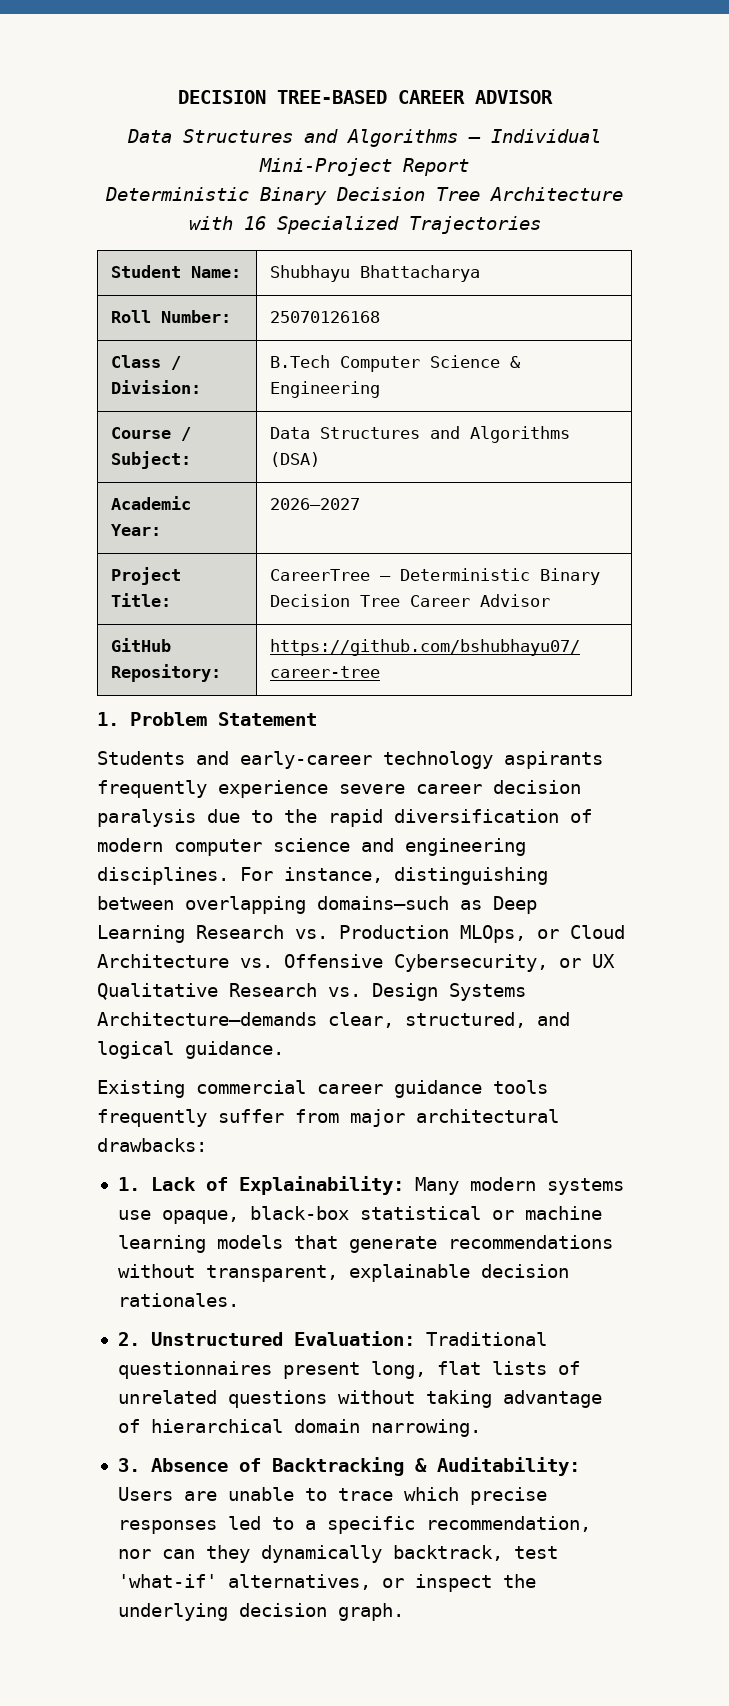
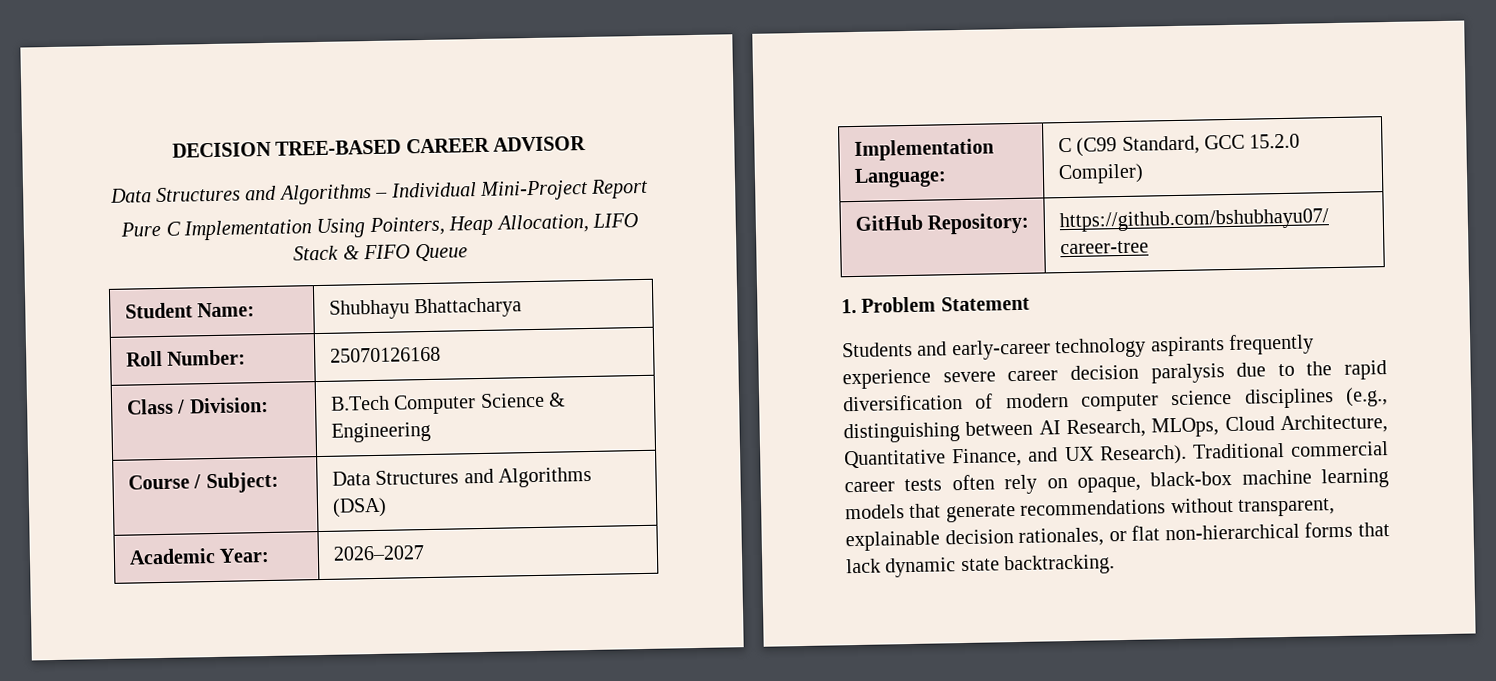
- Deterministic Binary Decision Tree Architecture with 16 Specialized Trajectories
+ Pure C Implementation Using Pointers, Heap Allocation, LIFO Stack & FIFO Queue
- Project Title: | CareerTree — Deterministic Binary Decision Tree Career Advisor
+ Implementation Language: | C (C99 Standard, GCC 15.2.0 Compiler)
- Students and early-career technology aspirants frequently experience severe career decision paralysis due to the rapid diversification of modern computer science and engineering disciplines. For instance, distinguishing between overlapping domains—such as Deep Learning Research vs. Production MLOps, or Cloud Architecture vs. Offensive Cybersecurity, or UX Qualitative Research vs. Design Systems Architecture—demands clear, structured, and logical guidance.
- Existing commercial career guidance tools frequently suffer from major architectural drawbacks:
- 1. Lack of Explainability: Many modern systems use opaque, black-box statistical or machine learning models that generate recommendations without transparent, explainable decision rationales.
- 2. Unstructured Evaluation: Traditional questionnaires present long, flat lists of unrelated questions without taking advantage of hierarchical domain narrowing.
- 3. Absence of Backtracking & Auditability: Users are unable to trace which precise responses led to a specific recommendation, nor can they dynamically backtrack, test 'what-if' alternatives, or inspect the underlying decision graph.
+ Students and early-career technology aspirants frequently experience severe career decision paralysis due to the rapid diversification of modern computer science disciplines (e.g., distinguishing between AI Research, MLOps, Cloud Architecture, Quantitative Finance, and UX Research). Traditional commercial career tests often rely on opaque, black-box machine learning models that generate recommendations without transparent, explainable decision rationales, or flat non-hierarchical forms that lack dynamic state backtracking.

